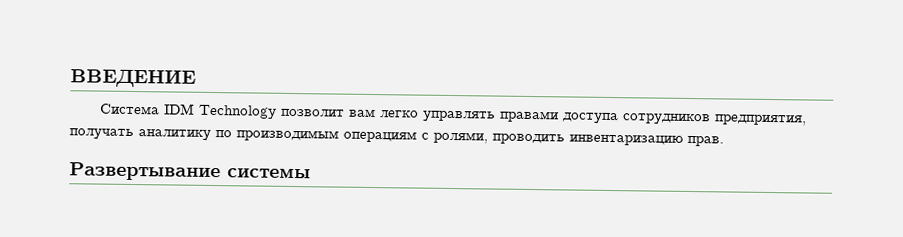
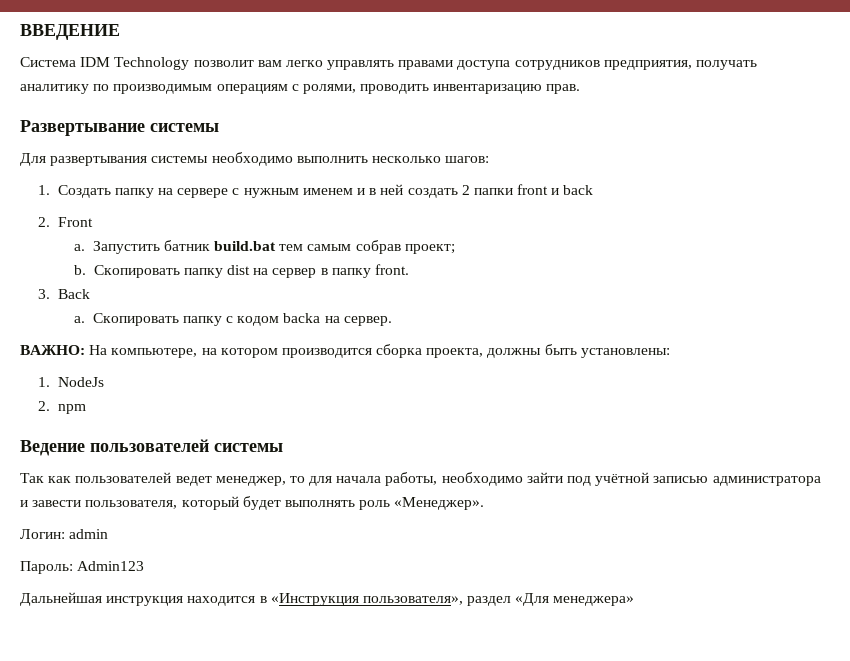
+ Для развертывания системы необходимо выполнить несколько шагов:
+ 1. Создать папку на сервере с нужным именем и в ней создать 2 папки front и back
+ 2. Front
+ a. Запустить батник build.bat тем самым собрав проект;
+ b. Скопировать папку dist на сервер в папку front.
+ 3. Back
+ a. Скопировать папку с кодом backa на сервер.
+ ВАЖНО: На компьютере, на котором производится сборка проекта, должны быть установлены:
+ 1. NodeJs
+ 2. npm
+ Ведение пользователей системы
+ Так как пользователей ведет менеджер, то для начала работы, необходимо зайти под учётной записью администратора и завести пользователя, который будет выполнять роль «Менеджер».
+ Логин: admin
+ Пароль: Admin123
+ Дальнейшая инструкция находится в «Инструкция пользователя», раздел «Для менеджера»

